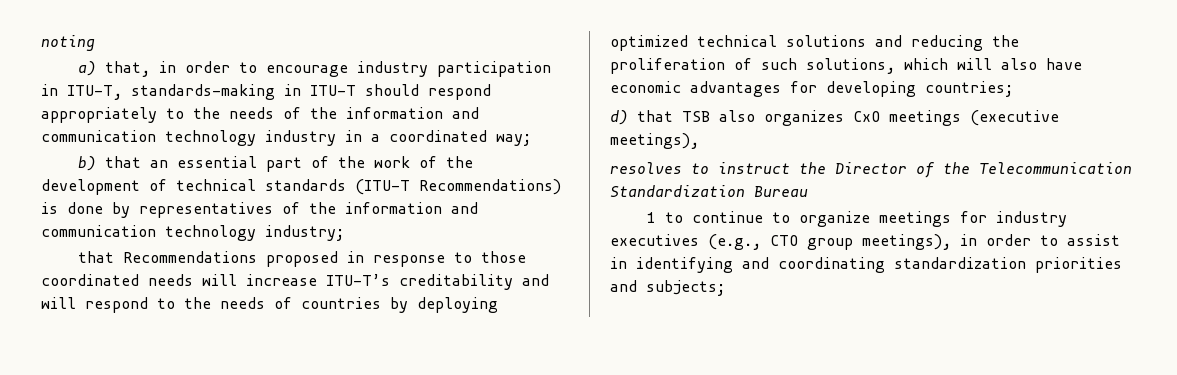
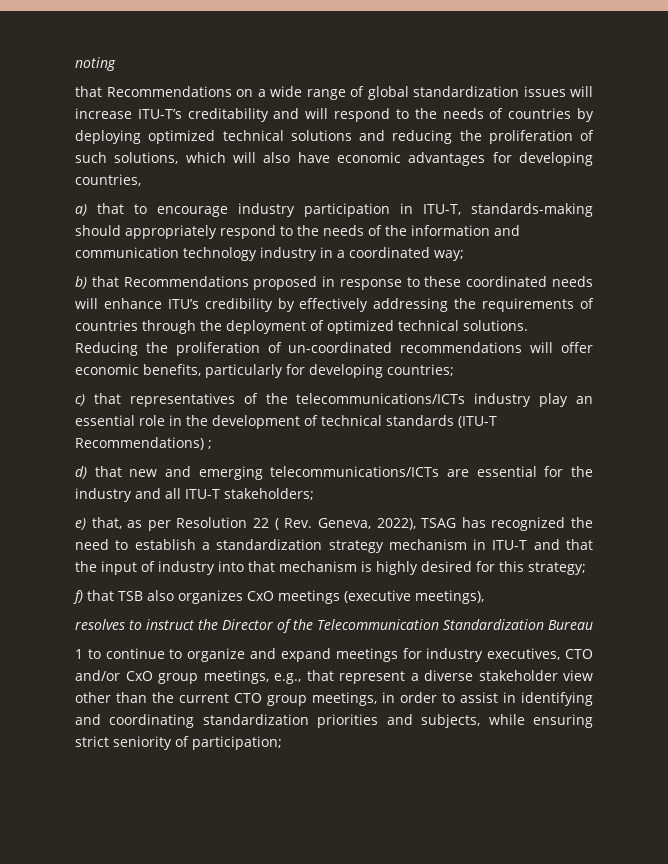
- a) that, in order to encourage industry participation in ITU-T, standards-making in ITU-T should respond appropriately to the needs of the information and communication technology industry in a coordinated way;
- b) that an essential part of the work of the development of technical standards (ITU-T Recommendations) is done by representatives of the information and communication technology industry;
- that Recommendations proposed in response to those coordinated needs will increase ITU-T’s creditability and will respond to the needs of countries by deploying optimized technical solutions and reducing the proliferation of such solutions, which will also have economic advantages for developing countries;
- d) that TSB also organizes CxO meetings (executive meetings),
+ that Recommendations on a wide range of global standardization issues will increase ITU-T’s creditability and will respond to the needs of countries by deploying optimized technical solutions and reducing the proliferation of such solutions, which will also have economic advantages for developing countries,
+ a) that to encourage industry participation in ITU-T, standards-making should appropriately respond to the needs of the information and communication technology industry in a coordinated way;
+ b) that Recommendations proposed in response to these coordinated needs will enhance ITU’s credibility by effectively addressing the requirements of countries through the deployment of optimized technical solutions. Reducing the proliferation of un-coordinated recommendations will offer economic benefits, particularly for developing countries;
+ c) that representatives of the telecommunications/ICTs industry play an essential role in the development of technical standards (ITU-T Recommendations) ;
+ d) that new and emerging telecommunications/ICTs are essential for the industry and all ITU-T stakeholders;
+ e) that, as per Resolution 22 ( Rev. Geneva, 2022), TSAG has recognized the need to establish a standardization strategy mechanism in ITU-T and that the input of industry into that mechanism is highly desired for this strategy;
+ f) that TSB also organizes CxO meetings (executive meetings),
- 1 to continue to organize meetings for industry executives (e.g., CTO group meetings), in order to assist in identifying and coordinating standardization priorities and subjects;
+ 1 to continue to organize and expand meetings for industry executives, CTO and/or CxO group meetings, e.g., that represent a diverse stakeholder view other than the current CTO group meetings, in order to assist in identifying and coordinating standardization priorities and subjects, while ensuring strict seniority of participation;

